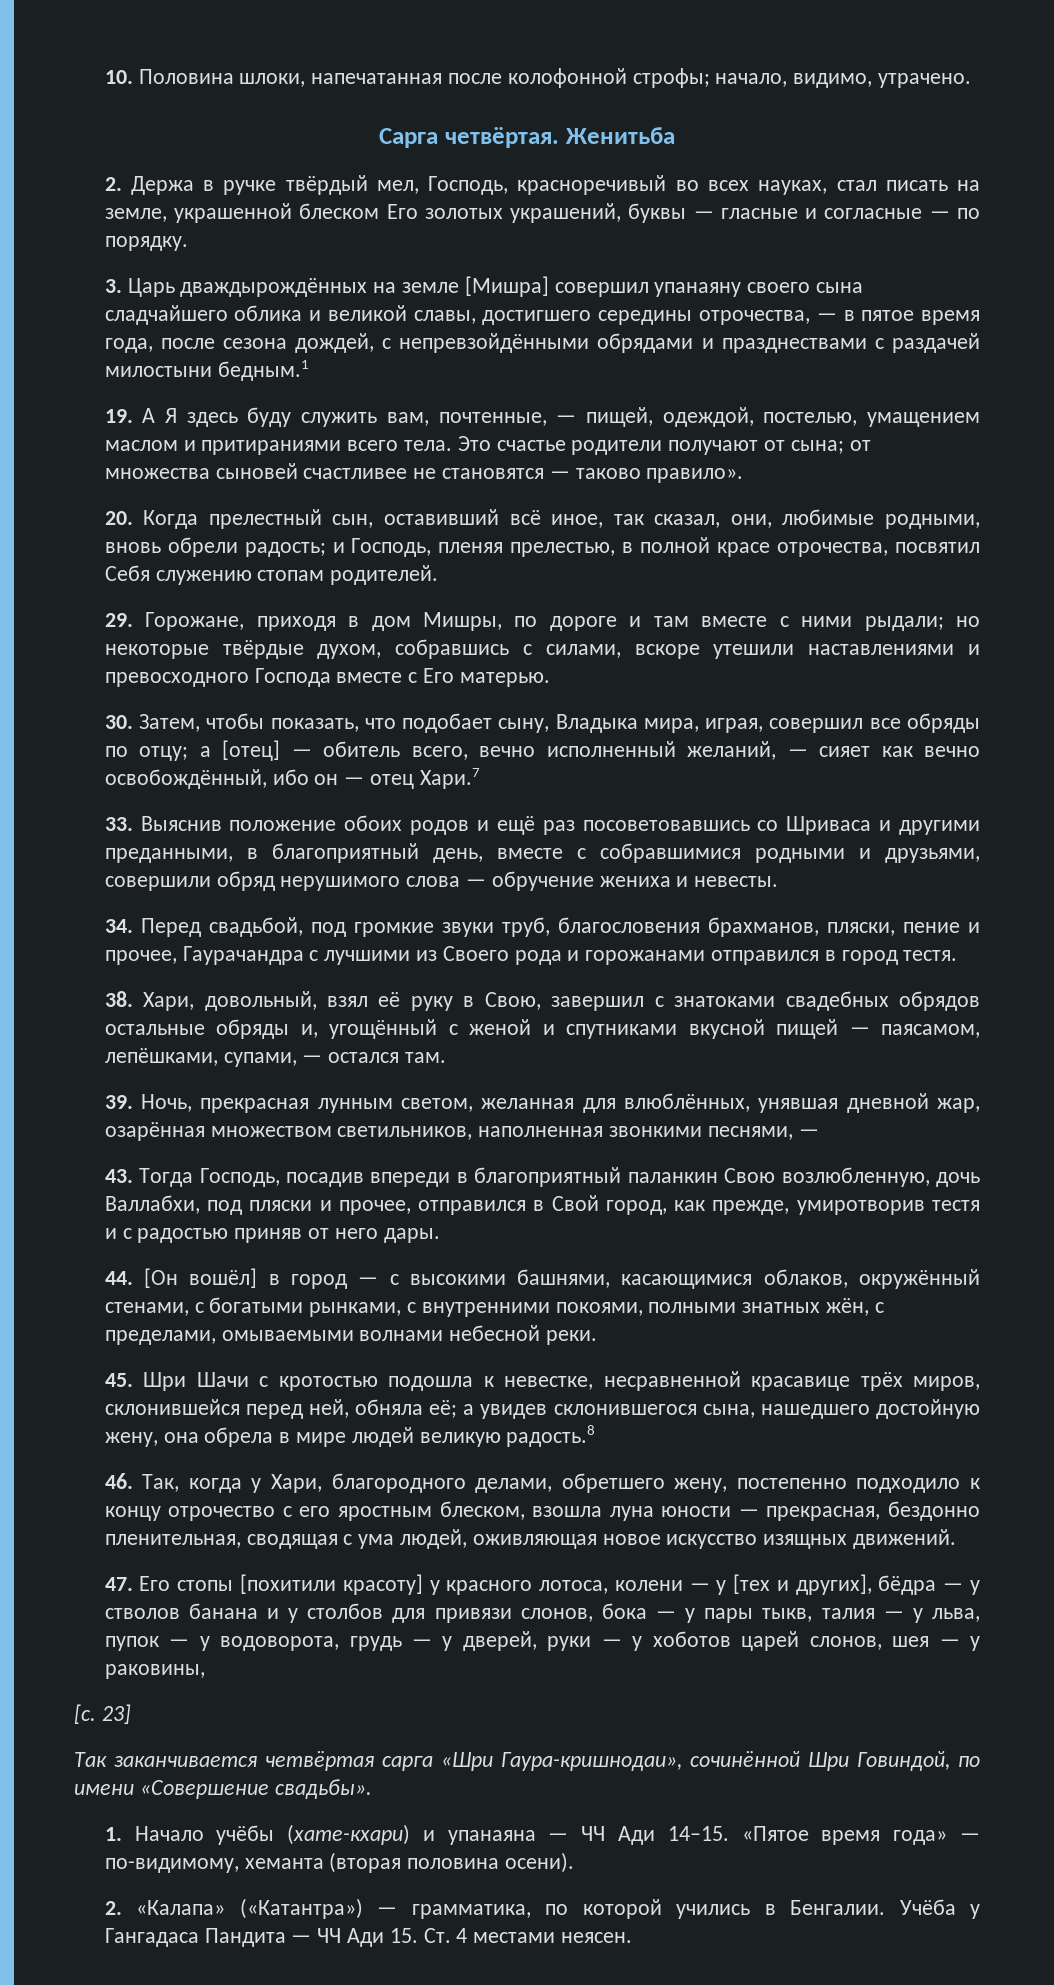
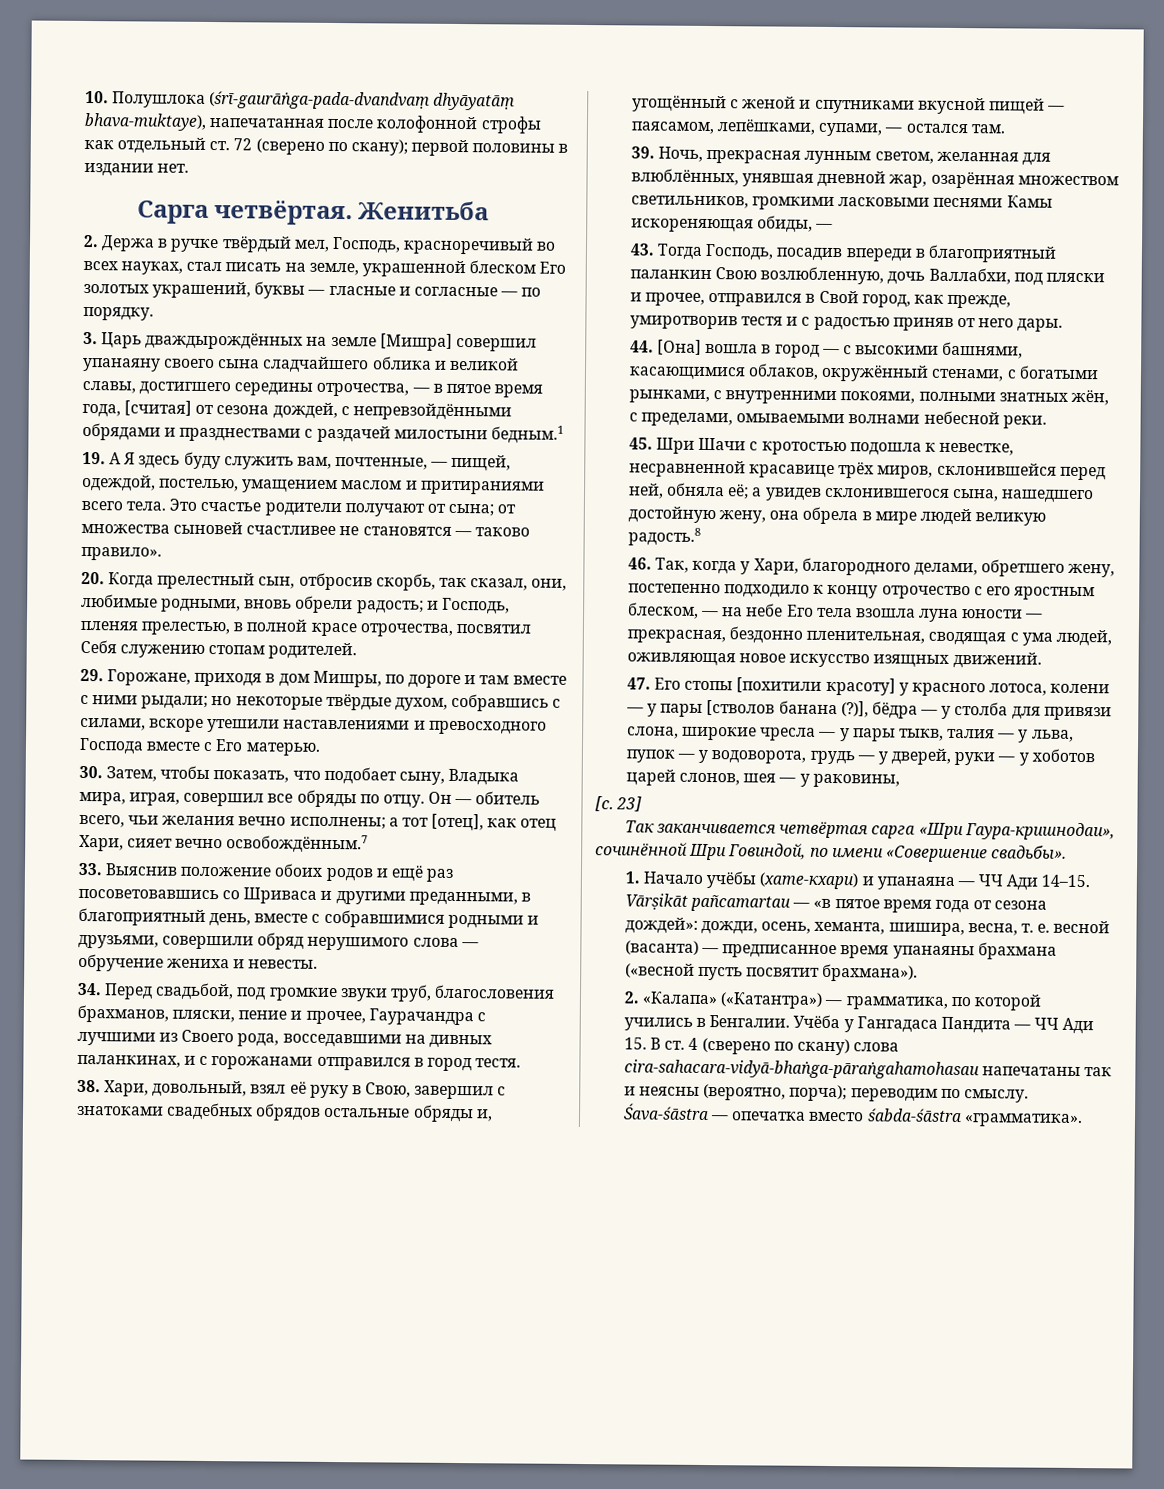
- 10. Половина шлоки, напечатанная после колофонной строфы; начало, видимо, утрачено.
+ 10. Полушлока (śrī-gaurāṅga-pada-dvandvaṃ dhyāyatāṃ bhava-muktaye), напечатанная после колофонной строфы как отдельный ст. 72 (сверено по скану); первой половины в издании нет.
- 3. Царь дваждырождённых на земле [Мишра] совершил упанаяну своего сына сладчайшего облика и великой славы, достигшего середины отрочества, — в пятое время года, после сезона дождей, с непревзойдёнными обрядами и празднествами с раздачей милостыни бедным.1
+ 3. Царь дваждырождённых на земле [Мишра] совершил упанаяну своего сына сладчайшего облика и великой славы, достигшего середины отрочества, — в пятое время года, [считая] от сезона дождей, с непревзойдёнными обрядами и празднествами с раздачей милостыни бедным.1
- 20. Когда прелестный сын, оставивший всё иное, так сказал, они, любимые родными, вновь обрели радость; и Господь, пленяя прелестью, в полной красе отрочества, посвятил Себя служению стопам родителей.
+ 20. Когда прелестный сын, отбросив скорбь, так сказал, они, любимые родными, вновь обрели радость; и Господь, пленяя прелестью, в полной красе отрочества, посвятил Себя служению стопам родителей.
- 30. Затем, чтобы показать, что подобает сыну, Владыка мира, играя, совершил все обряды по отцу; а [отец] — обитель всего, вечно исполненный желаний, — сияет как вечно освобождённый, ибо он — отец Хари.7
+ 30. Затем, чтобы показать, что подобает сыну, Владыка мира, играя, совершил все обряды по отцу. Он — обитель всего, чьи желания вечно исполнены; а тот [отец], как отец Хари, сияет вечно освобождённым.7
- 34. Перед свадьбой, под громкие звуки труб, благословения брахманов, пляски, пение и прочее, Гаурачандра с лучшими из Своего рода и горожанами отправился в город тестя.
+ 34. Перед свадьбой, под громкие звуки труб, благословения брахманов, пляски, пение и прочее, Гаурачандра с лучшими из Своего рода, восседавшими на дивных паланкинах, и с горожанами отправился в город тестя.
- 39. Ночь, прекрасная лунным светом, желанная для влюблённых, унявшая дневной жар, озарённая множеством светильников, наполненная звонкими песнями, —
+ 39. Ночь, прекрасная лунным светом, желанная для влюблённых, унявшая дневной жар, озарённая множеством светильников, громкими ласковыми песнями Камы искореняющая обиды, —
- 44. [Он вошёл] в город — с высокими башнями, касающимися облаков, окружённый стенами, с богатыми рынками, с внутренними покоями, полными знатных жён, с пределами, омываемыми волнами небесной реки.
+ 44. [Она] вошла в город — с высокими башнями, касающимися облаков, окружённый стенами, с богатыми рынками, с внутренними покоями, полными знатных жён, с пределами, омываемыми волнами небесной реки.
- 46. Так, когда у Хари, благородного делами, обретшего жену, постепенно подходило к концу отрочество с его яростным блеском, взошла луна юности — прекрасная, бездонно пленительная, сводящая с ума людей, оживляющая новое искусство изящных движений.
+ 46. Так, когда у Хари, благородного делами, обретшего жену, постепенно подходило к концу отрочество с его яростным блеском, — на небе Его тела взошла луна юности — прекрасная, бездонно пленительная, сводящая с ума людей, оживляющая новое искусство изящных движений.
- 47. Его стопы [похитили красоту] у красного лотоса, колени — у [тех и других], бёдра — у стволов банана и у столбов для привязи слонов, бока — у пары тыкв, талия — у льва, пупок — у водоворота, грудь — у дверей, руки — у хоботов царей слонов, шея — у раковины,
+ 47. Его стопы [похитили красоту] у красного лотоса, колени — у пары [стволов банана (?)], бёдра — у столба для привязи слона, широкие чресла — у пары тыкв, талия — у льва, пупок — у водоворота, грудь — у дверей, руки — у хоботов царей слонов, шея — у раковины,
- «Пятое время года» — по-видимому, хеманта (вторая половина осени).
+ Vārṣikāt pañcamartau — «в пятое время года от сезона дождей»: дожди, осень, хеманта, шишира, весна, т. е. весной (васанта) — предписанное время упанаяны брахмана («весной пусть посвятит брахмана»).
- Учёба у Гангадаса Пандита — ЧЧ Ади 15. Ст. 4 местами неясен.
+ Учёба у Гангадаса Пандита — ЧЧ Ади 15. В ст. 4 (сверено по скану) слова cira-sahacara-vidyā-bhaṅga-pāraṅgahamohasau напечатаны так и неясны (вероятно, порча); переводим по смыслу. Śava-śāstra — опечатка вместо śabda-śāstra «грамматика».

